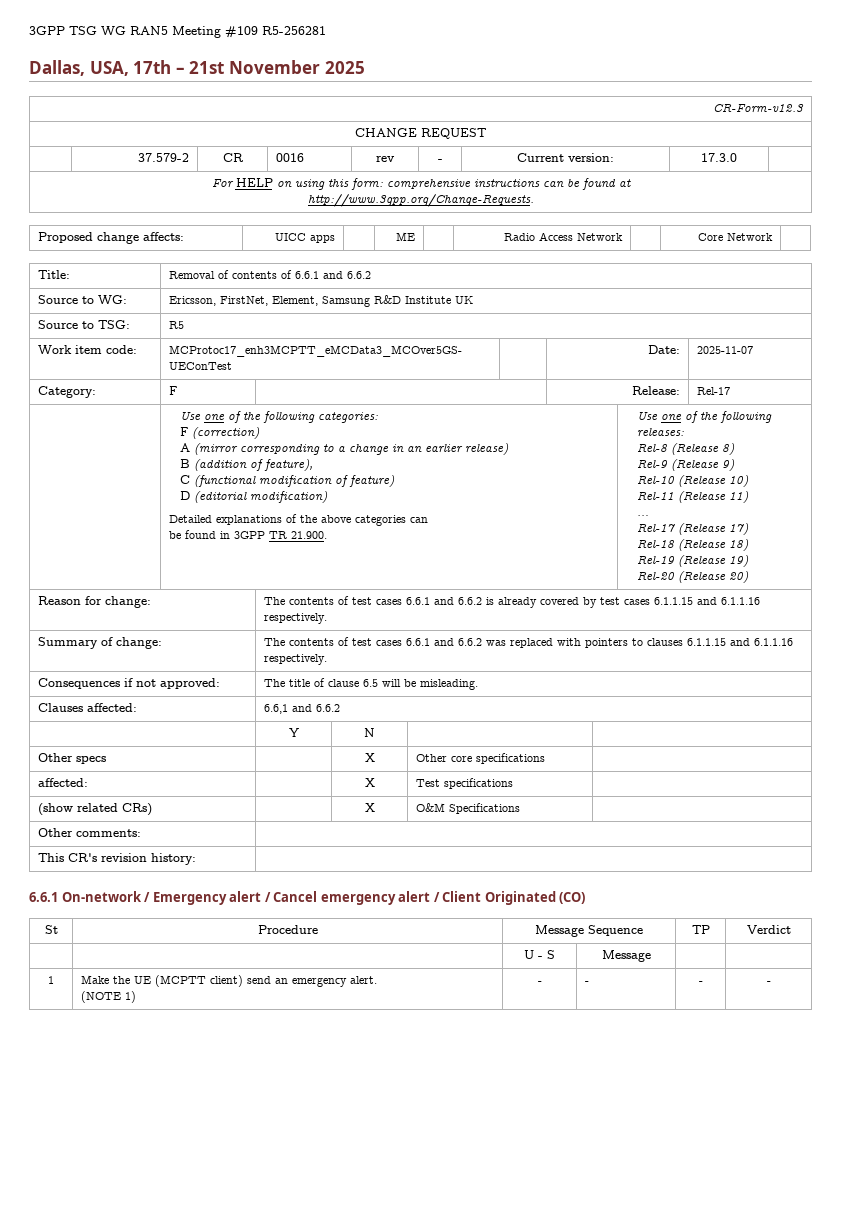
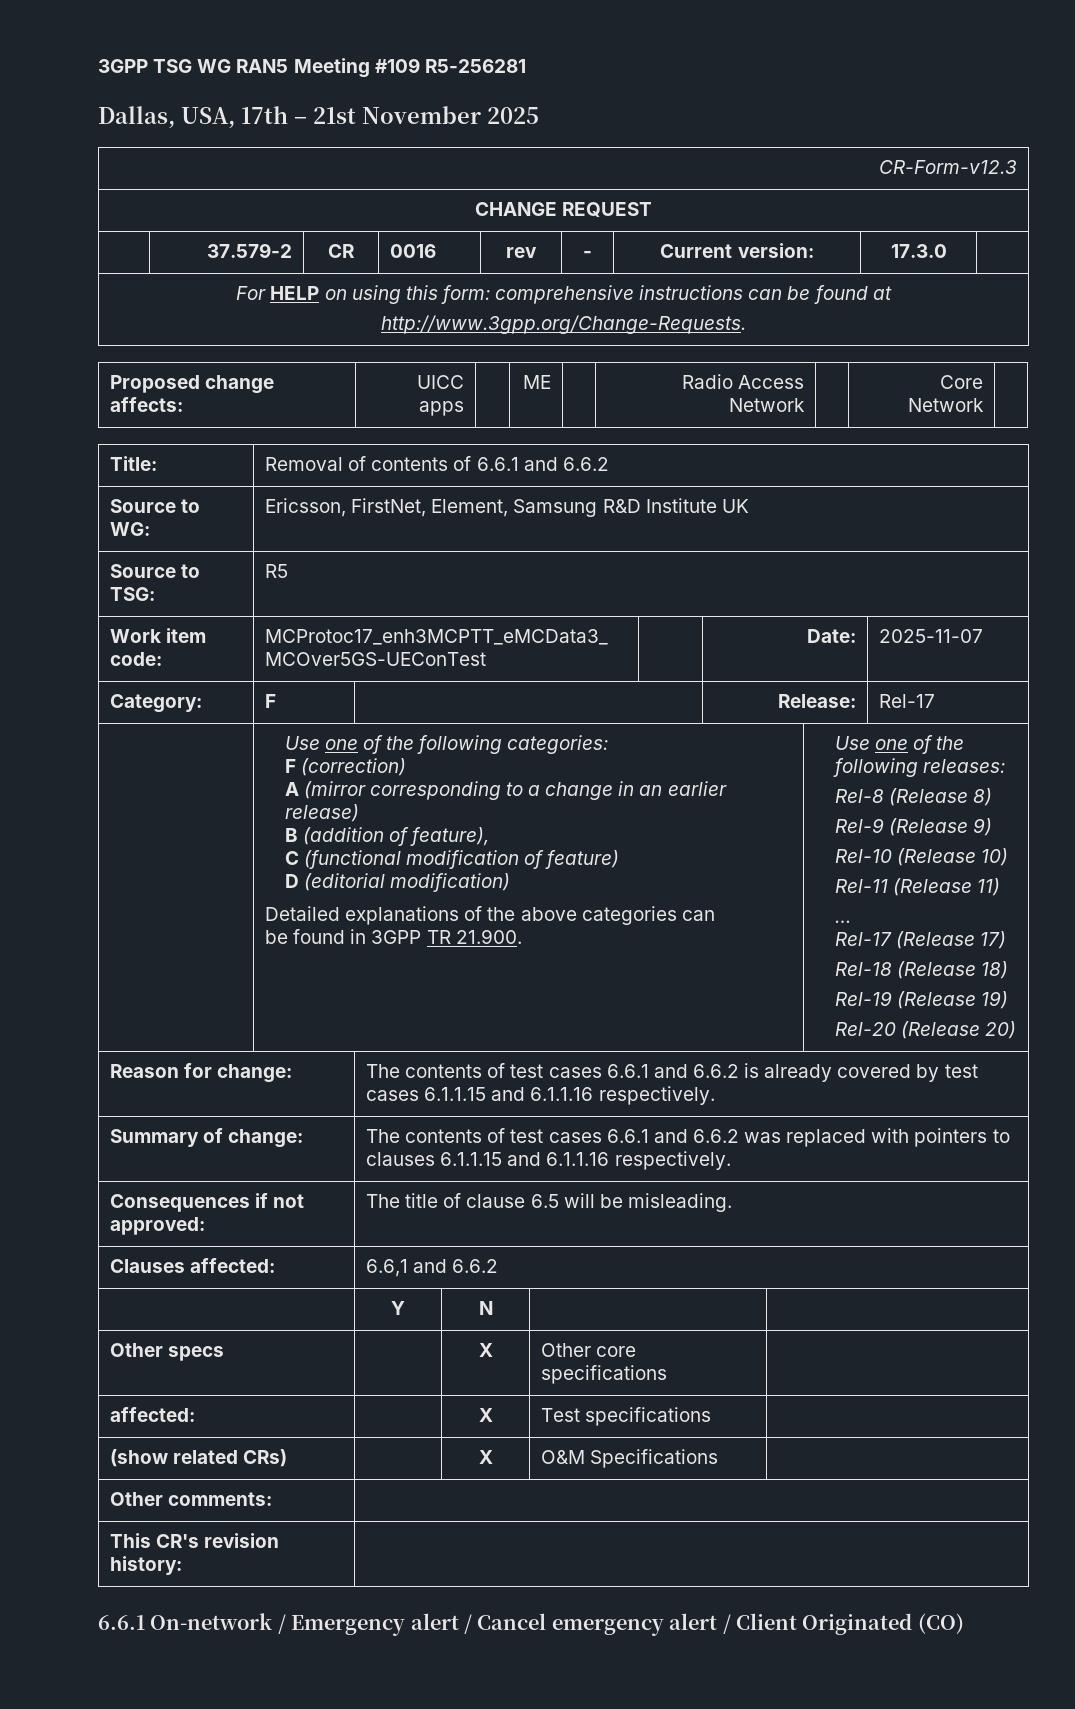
- St | Procedure | Message Sequence | TP | Verdict
- | | U - S | Message | |
- 1 | Make the UE (MCPTT client) send an emergency alert.
- (NOTE 1) | - | - | - | -

